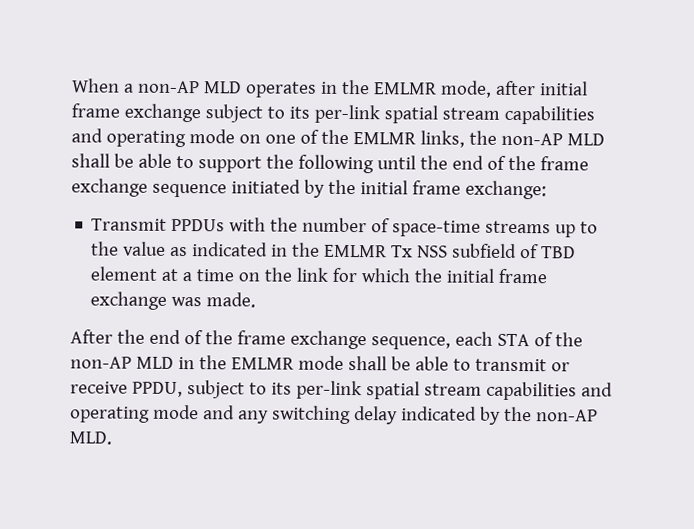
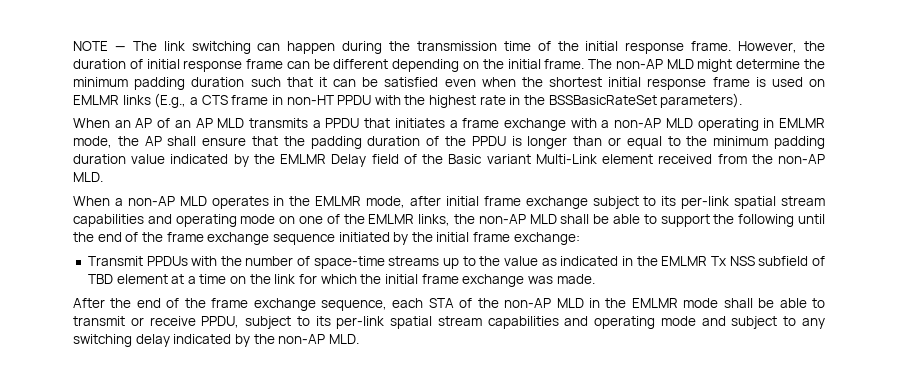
+ NOTE — The link switching can happen during the transmission time of the initial response frame. However, the duration of initial response frame can be different depending on the initial frame. The non-AP MLD might determine the minimum padding duration such that it can be satisfied even when the shortest initial response frame is used on EMLMR links (E.g., a CTS frame in non-HT PPDU with the highest rate in the BSSBasicRateSet parameters).
+ When an AP of an AP MLD transmits a PPDU that initiates a frame exchange with a non-AP MLD operating in EMLMR mode, the AP shall ensure that the padding duration of the PPDU is longer than or equal to the minimum padding duration value indicated by the EMLMR Delay field of the Basic variant Multi-Link element received from the non-AP MLD.
- After the end of the frame exchange sequence, each STA of the non-AP MLD in the EMLMR mode shall be able to transmit or receive PPDU, subject to its per-link spatial stream capabilities and operating mode and any switching delay indicated by the non-AP MLD.
+ After the end of the frame exchange sequence, each STA of the non-AP MLD in the EMLMR mode shall be able to transmit or receive PPDU, subject to its per-link spatial stream capabilities and operating mode and subject to any switching delay indicated by the non-AP MLD.

